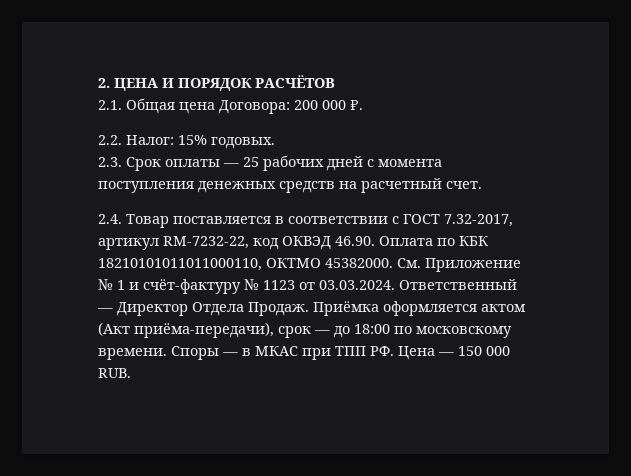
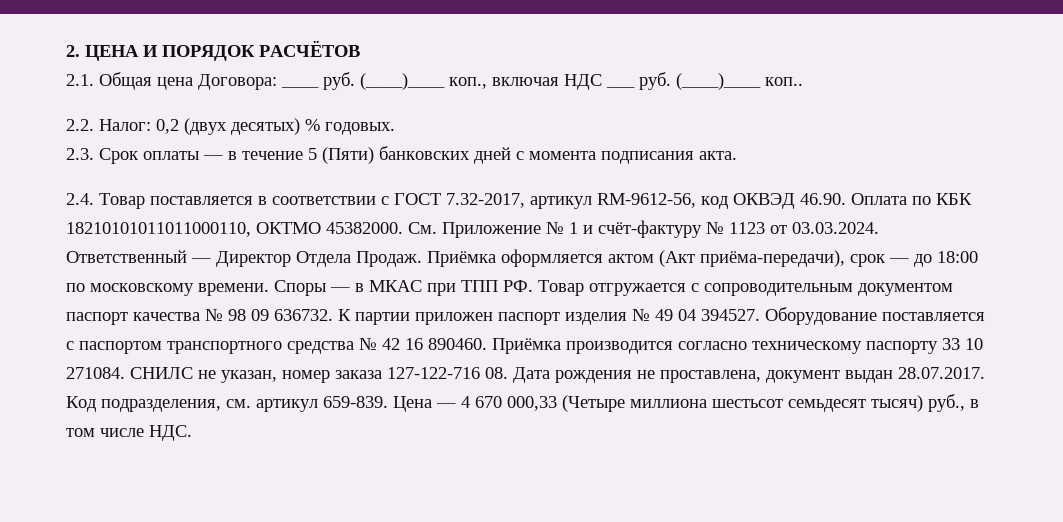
- 2.1. Общая цена Договора: 200 000 ₽.
- 2.2. Налог: 15% годовых.
+ 2.1. Общая цена Договора: ____ руб. (____)____ коп., включая НДС ___ руб. (____)____ коп..
+ 2.2. Налог: 0,2 (двух десятых) % годовых.
- 2.3. Срок оплаты — 25 рабочих дней с момента поступления денежных средств на расчетный счет.
+ 2.3. Срок оплаты — в течение 5 (Пяти) банковских дней с момента подписания акта.
- 2.4. Товар поставляется в соответствии с ГОСТ 7.32-2017, артикул RM-7232-22, код ОКВЭД 46.90. Оплата по КБК 18210101011011000110, ОКТМО 45382000.
+ 2.4. Товар поставляется в соответствии с ГОСТ 7.32-2017, артикул RM-9612-56, код ОКВЭД 46.90. Оплата по КБК 18210101011011000110, ОКТМО 45382000.
- Споры — в МКАС при ТПП РФ. Цена — 150 000 RUB.
+ Споры — в МКАС при ТПП РФ. Товар отгружается с сопроводительным документом паспорт качества № 98 09 636732. К партии приложен паспорт изделия № 49 04 394527. Оборудование поставляется с паспортом транспортного средства № 42 16 890460. Приёмка производится согласно техническому паспорту 33 10 271084. СНИЛС не указан, номер заказа 127-122-716 08. Дата рождения не проставлена, документ выдан 28.07.2017. Код подразделения, см. артикул 659-839. Цена — 4 670 000,33 (Четыре миллиона шестьсот семьдесят тысяч) руб., в том числе НДС.

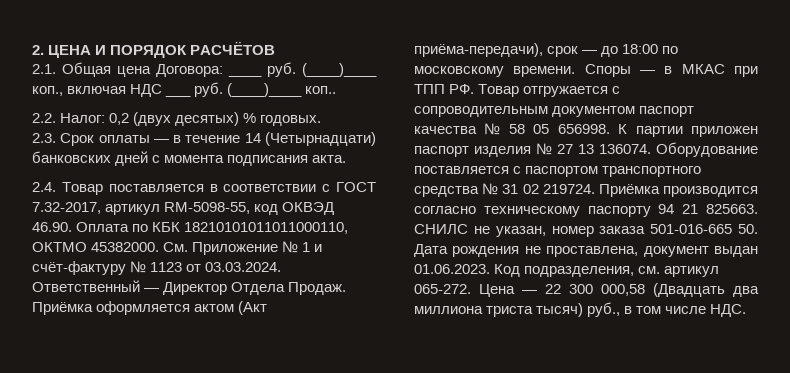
- 2.3. Срок оплаты — в течение 5 (Пяти) банковских дней с момента подписания акта.
+ 2.3. Срок оплаты — в течение 14 (Четырнадцати) банковских дней с момента подписания акта.
- 2.4. Товар поставляется в соответствии с ГОСТ 7.32-2017, артикул RM-9612-56, код ОКВЭД 46.90. Оплата по КБК 18210101011011000110, ОКТМО 45382000.
+ 2.4. Товар поставляется в соответствии с ГОСТ 7.32-2017, артикул RM-5098-55, код ОКВЭД 46.90. Оплата по КБК 18210101011011000110, ОКТМО 45382000.
- Споры — в МКАС при ТПП РФ. Товар отгружается с сопроводительным документом паспорт качества № 98 09 636732.
+ Споры — в МКАС при ТПП РФ. Товар отгружается с сопроводительным документом паспорт качества № 58 05 656998.
- К партии приложен паспорт изделия № 49 04 394527.
+ К партии приложен паспорт изделия № 27 13 136074.
- Оборудование поставляется с паспортом транспортного средства № 42 16 890460.
+ Оборудование поставляется с паспортом транспортного средства № 31 02 219724.
- Приёмка производится согласно техническому паспорту 33 10 271084.
+ Приёмка производится согласно техническому паспорту 94 21 825663.
- СНИЛС не указан, номер заказа 127-122-716 08. Дата рождения не проставлена, документ выдан 28.07.2017. Код подразделения, см. артикул 659-839.
+ СНИЛС не указан, номер заказа 501-016-665 50. Дата рождения не проставлена, документ выдан 01.06.2023. Код подразделения, см. артикул 065-272.
- Цена — 4 670 000,33 (Четыре миллиона шестьсот семьдесят тысяч) руб., в том числе НДС.
+ Цена — 22 300 000,58 (Двадцать два миллиона триста тысяч) руб., в том числе НДС.

